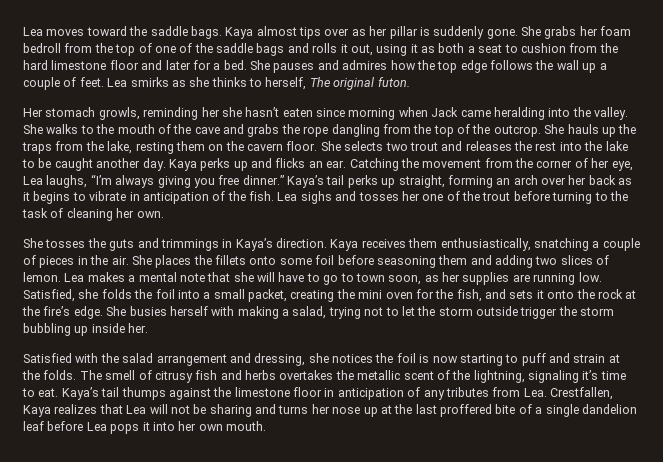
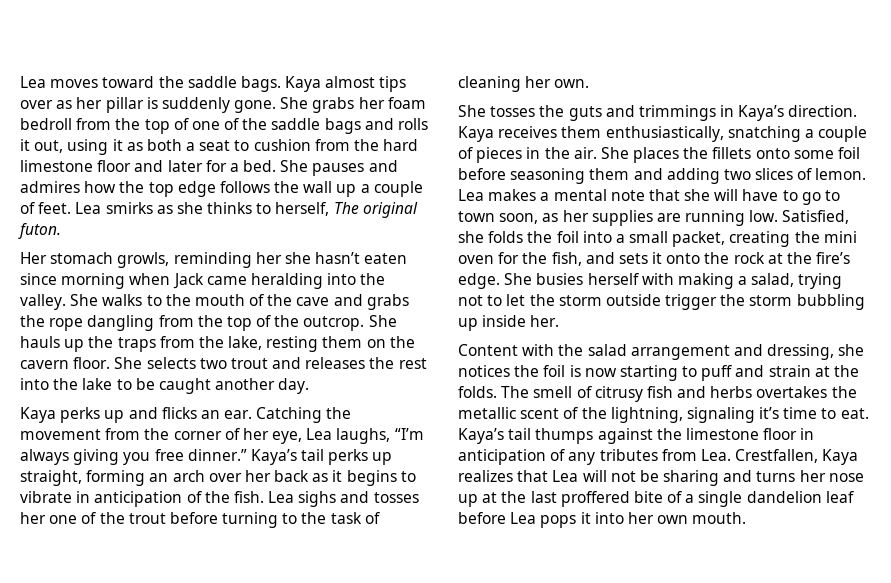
- She selects two trout and releases the rest into the lake to be caught another day. Kaya perks up and flicks an ear.
+ She selects two trout and releases the rest into the lake to be caught another day.
+ Kaya perks up and flicks an ear.
- Satisfied with the salad arrangement and dressing, she notices the foil is now starting to puff and strain at the folds.
+ Content with the salad arrangement and dressing, she notices the foil is now starting to puff and strain at the folds.

